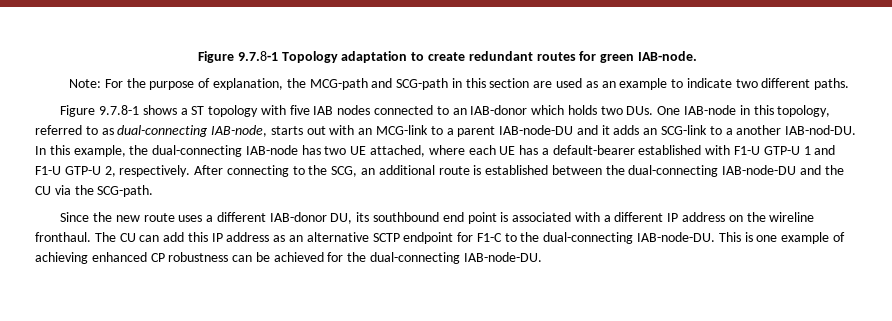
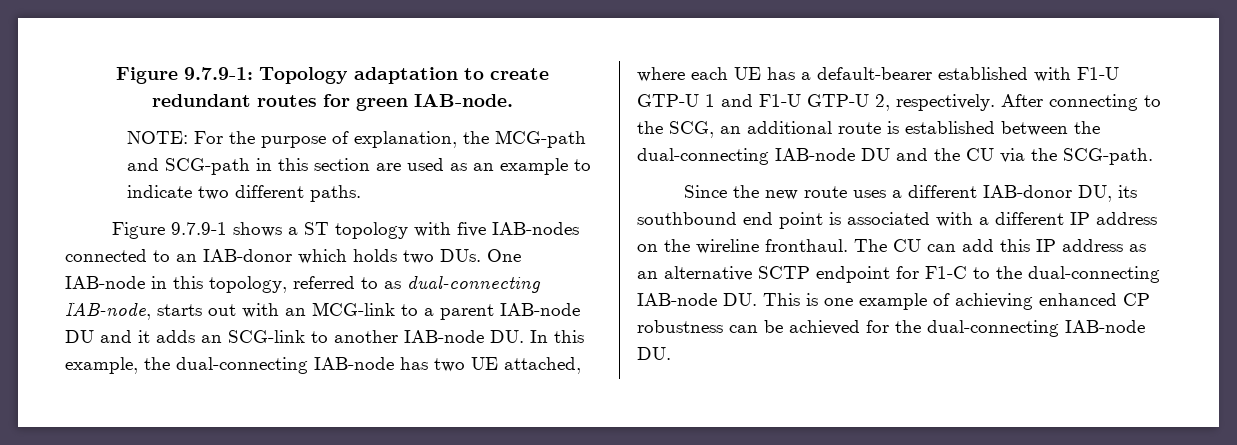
- Figure 9.7.8-1 Topology adaptation to create redundant routes for green IAB-node.
+ Figure 9.7.9-1: Topology adaptation to create redundant routes for green IAB-node.
- Note: For the purpose of explanation, the MCG-path and SCG-path in this section are used as an example to indicate two different paths.
+ NOTE: For the purpose of explanation, the MCG-path and SCG-path in this section are used as an example to indicate two different paths.
- Figure 9.7.8-1 shows a ST topology with five IAB nodes connected to an IAB-donor which holds two DUs. One IAB-node in this topology, referred to as dual-connecting IAB-node, starts out with an MCG-link to a parent IAB-node-DU and it adds an SCG-link to a another IAB-nod-DU. In this example, the dual-connecting IAB-node has two UE attached, where each UE has a default-bearer established with F1-U GTP-U 1 and F1-U GTP-U 2, respectively.
+ Figure 9.7.9-1 shows a ST topology with five IAB-nodes connected to an IAB-donor which holds two DUs. One IAB-node in this topology, referred to as dual-connecting IAB-node, starts out with an MCG-link to a parent IAB-node DU and it adds an SCG-link to another IAB-node DU. In this example, the dual-connecting IAB-node has two UE attached, where each UE has a default-bearer established with F1-U GTP-U 1 and F1-U GTP-U 2, respectively.
- After connecting to the SCG, an additional route is established between the dual-connecting IAB-node-DU and the CU via the SCG-path.
+ After connecting to the SCG, an additional route is established between the dual-connecting IAB-node DU and the CU via the SCG-path.
- The CU can add this IP address as an alternative SCTP endpoint for F1-C to the dual-connecting IAB-node-DU. This is one example of achieving enhanced CP robustness can be achieved for the dual-connecting IAB-node-DU.
+ The CU can add this IP address as an alternative SCTP endpoint for F1-C to the dual-connecting IAB-node DU. This is one example of achieving enhanced CP robustness can be achieved for the dual-connecting IAB-node DU.

